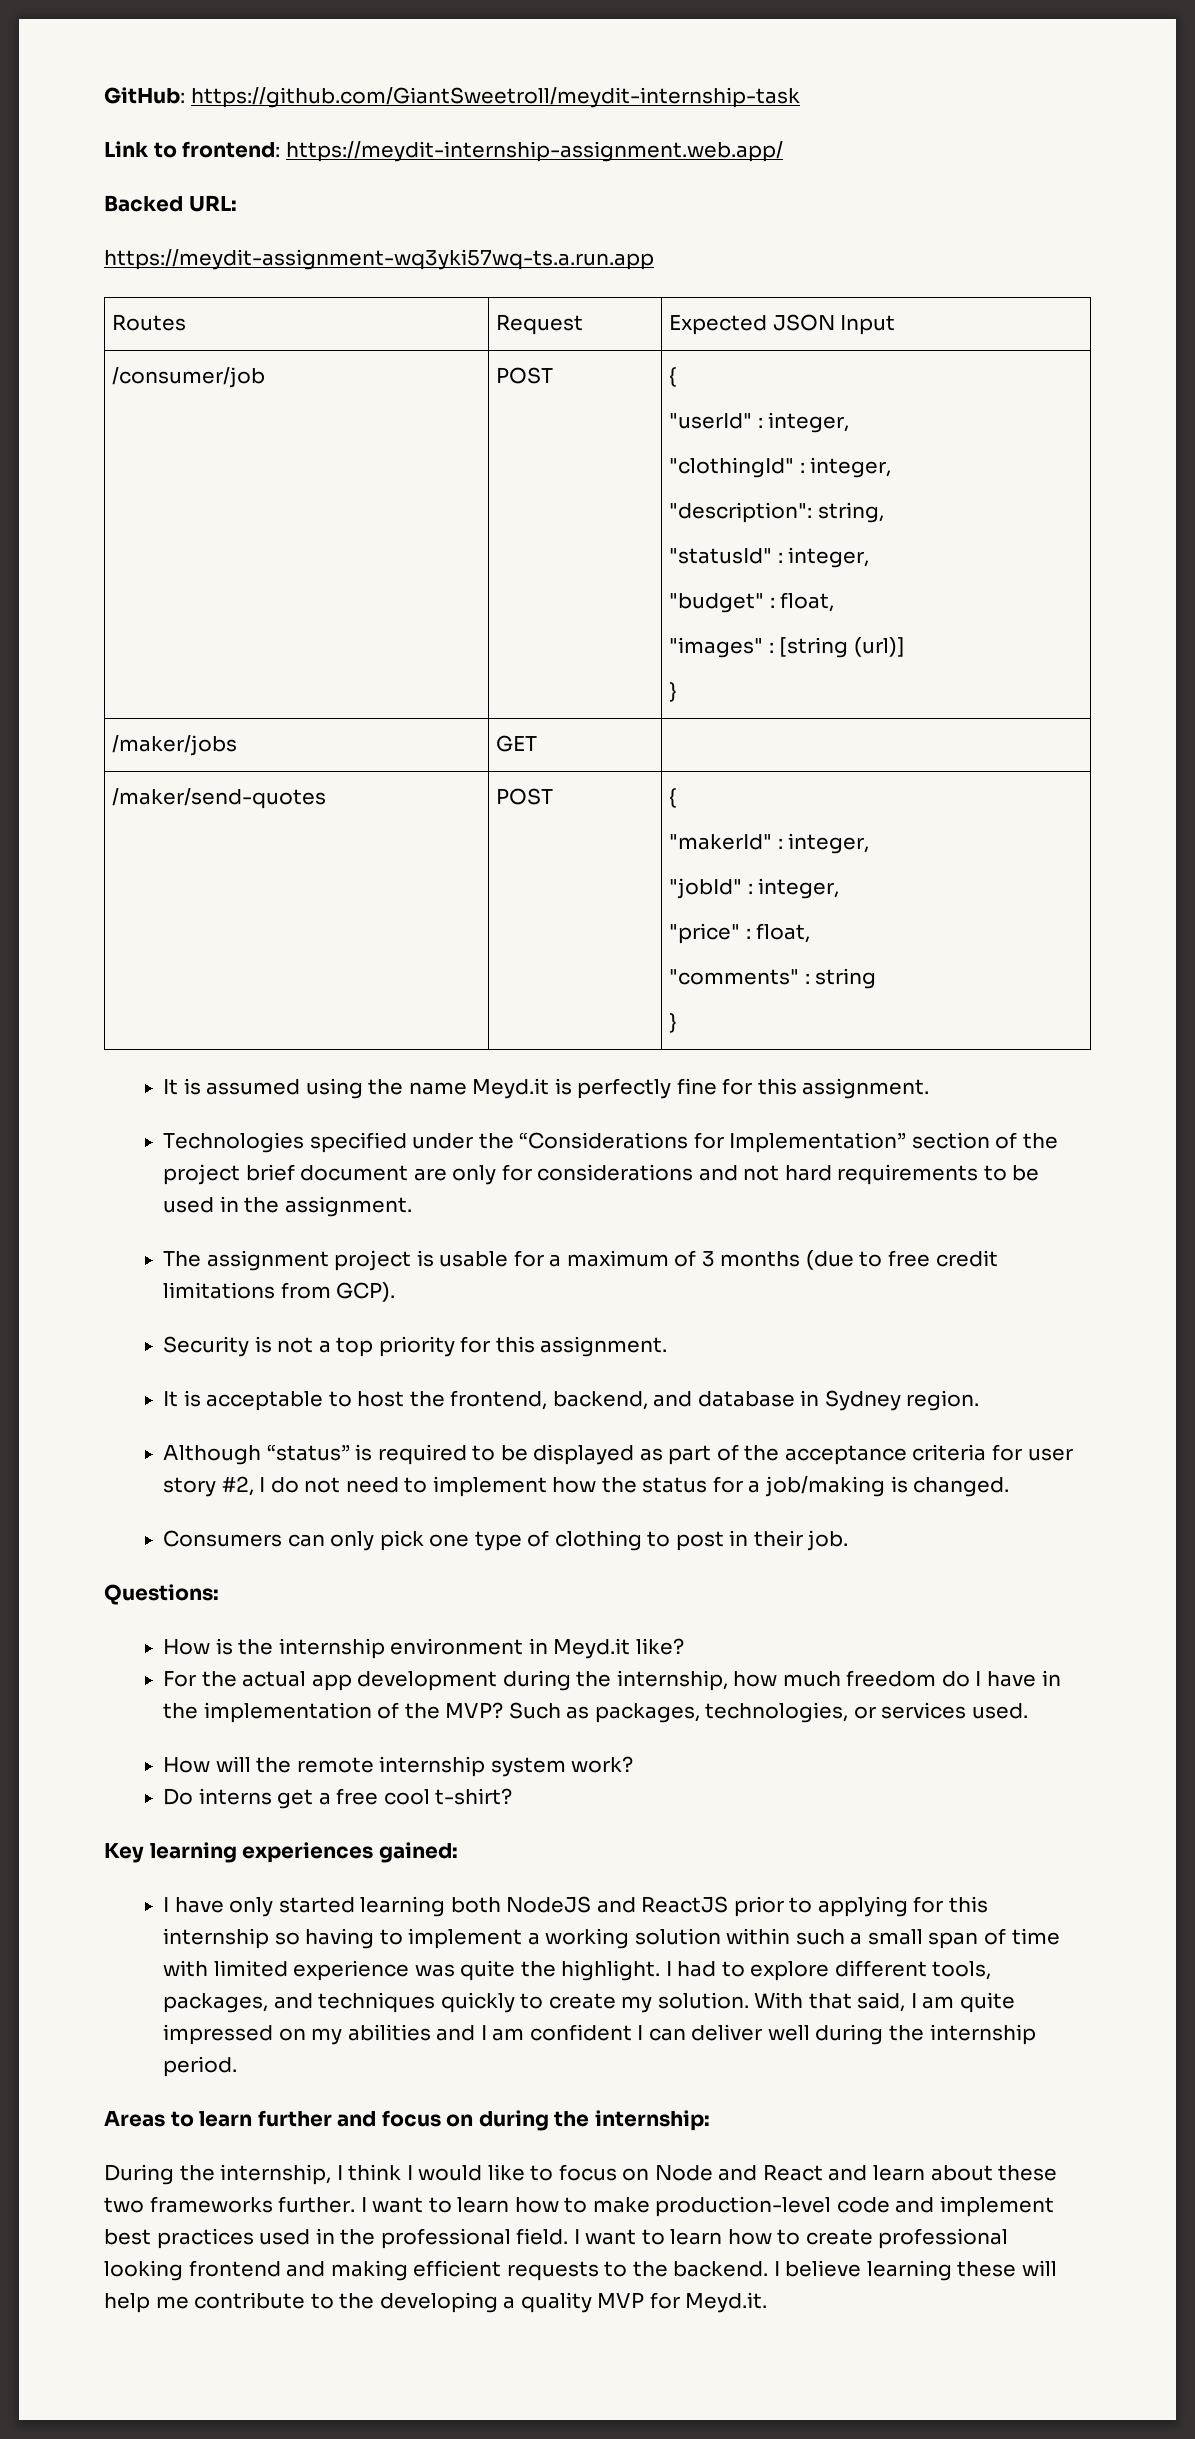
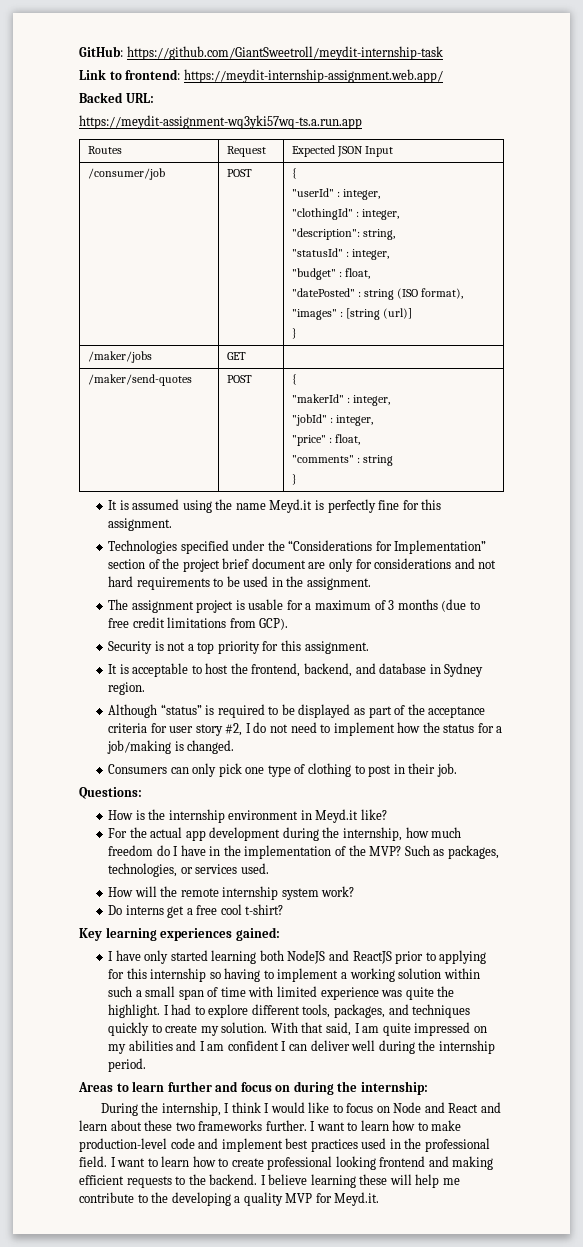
  /consumer/job | POST | {
  "userId" : integer,
  "clothingId" : integer,
  "description": string,
  "statusId" : integer,
  "budget" : float,
+ "datePosted" : string (ISO format),

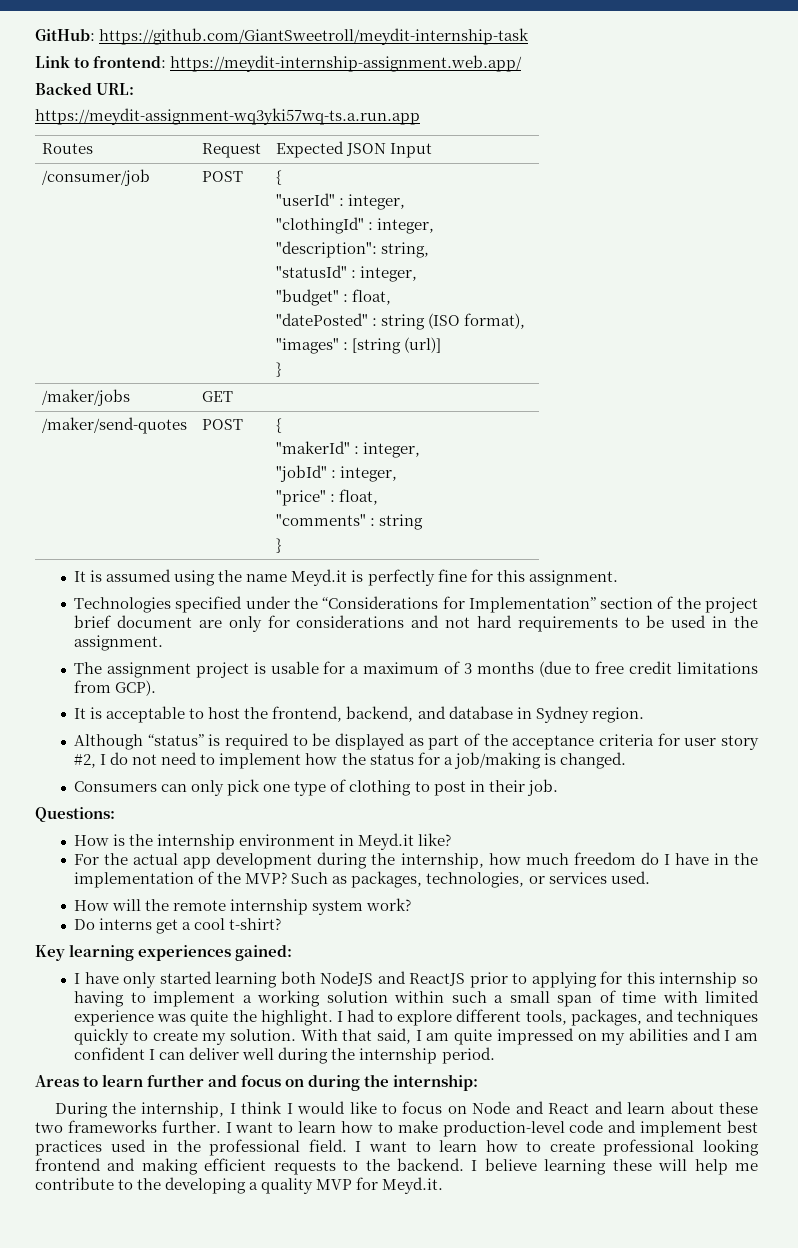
- Security is not a top priority for this assignment.
- Do interns get a free cool t-shirt?
+ Do interns get a cool t-shirt?

